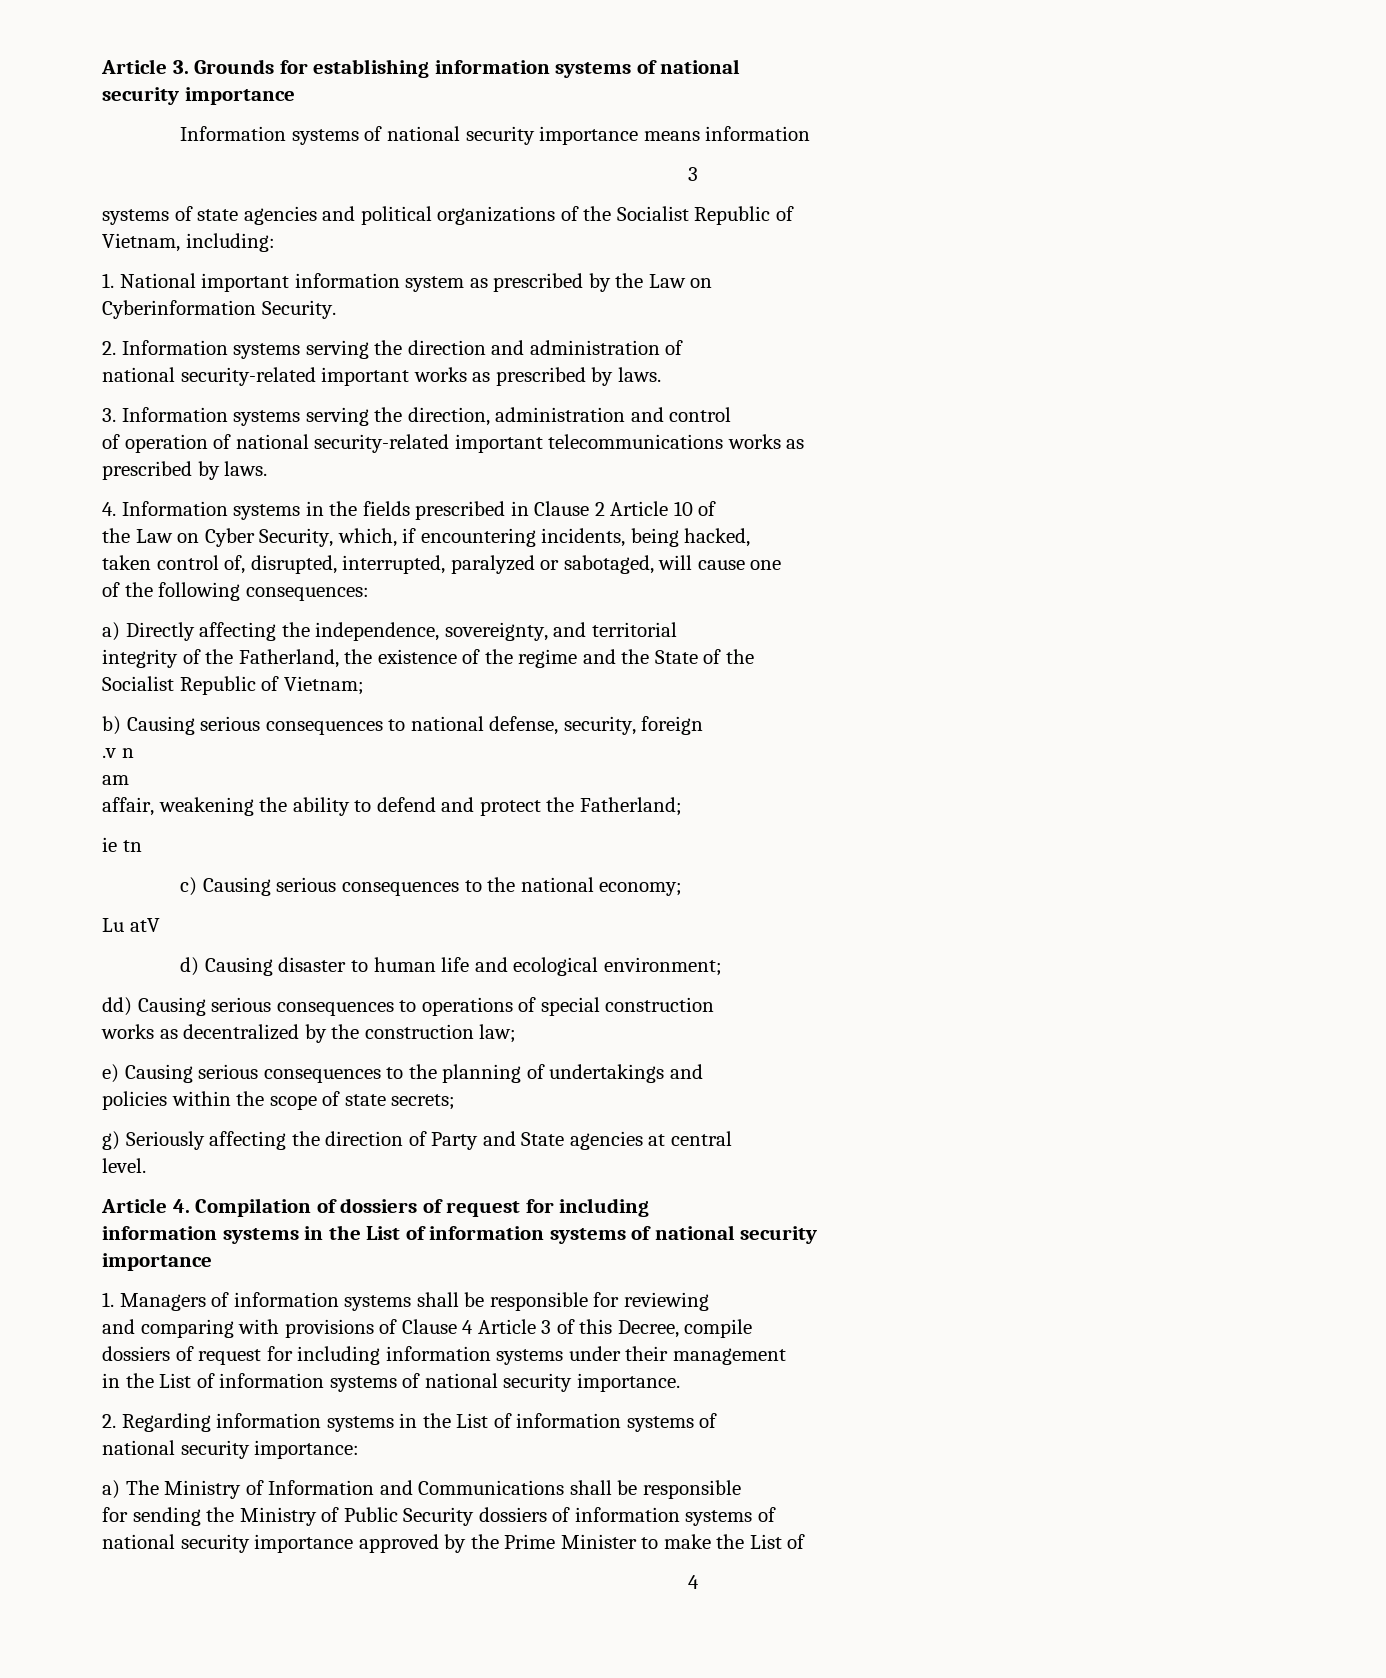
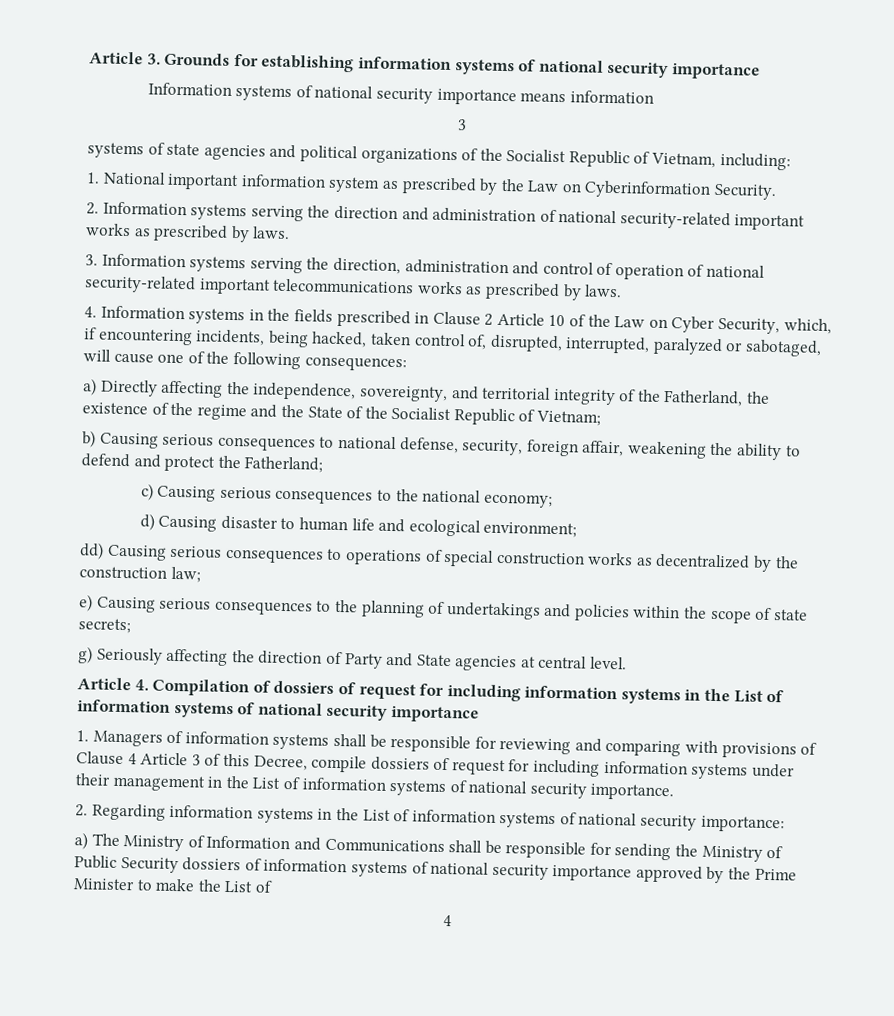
- Article 3. Grounds for establishing information systems of national
- security importance
+ Article 3. Grounds for establishing information systems of national security importance
- systems of state agencies and political organizations of the Socialist Republic of
- Vietnam, including:
+ systems of state agencies and political organizations of the Socialist Republic of Vietnam, including:
- 1. National important information system as prescribed by the Law on
- Cyberinformation Security.
+ 1. National important information system as prescribed by the Law on Cyberinformation Security.
- 2. Information systems serving the direction and administration of
- national security-related important works as prescribed by laws.
+ 2. Information systems serving the direction and administration of national security-related important works as prescribed by laws.
- 3. Information systems serving the direction, administration and control
- of operation of national security-related important telecommunications works as
- prescribed by laws.
+ 3. Information systems serving the direction, administration and control of operation of national security-related important telecommunications works as prescribed by laws.
- 4. Information systems in the fields prescribed in Clause 2 Article 10 of
- the Law on Cyber Security, which, if encountering incidents, being hacked,
- taken control of, disrupted, interrupted, paralyzed or sabotaged, will cause one
- of the following consequences:
+ 4. Information systems in the fields prescribed in Clause 2 Article 10 of the Law on Cyber Security, which, if encountering incidents, being hacked, taken control of, disrupted, interrupted, paralyzed or sabotaged, will cause one of the following consequences:
- a) Directly affecting the independence, sovereignty, and territorial
- integrity of the Fatherland, the existence of the regime and the State of the
- Socialist Republic of Vietnam;
+ a) Directly affecting the independence, sovereignty, and territorial integrity of the Fatherland, the existence of the regime and the State of the Socialist Republic of Vietnam;
- b) Causing serious consequences to national defense, security, foreign
- .v n
- am
- affair, weakening the ability to defend and protect the Fatherland;
+ b) Causing serious consequences to national defense, security, foreign affair, weakening the ability to defend and protect the Fatherland;
- ie tn
- Lu atV
- dd) Causing serious consequences to operations of special construction
- works as decentralized by the construction law;
+ dd) Causing serious consequences to operations of special construction works as decentralized by the construction law;
- e) Causing serious consequences to the planning of undertakings and
- policies within the scope of state secrets;
+ e) Causing serious consequences to the planning of undertakings and policies within the scope of state secrets;
- g) Seriously affecting the direction of Party and State agencies at central
- level.
+ g) Seriously affecting the direction of Party and State agencies at central level.
- Article 4. Compilation of dossiers of request for including
- information systems in the List of information systems of national security
- importance
+ Article 4. Compilation of dossiers of request for including information systems in the List of information systems of national security importance
- 1. Managers of information systems shall be responsible for reviewing
- and comparing with provisions of Clause 4 Article 3 of this Decree, compile
- dossiers of request for including information systems under their management
- in the List of information systems of national security importance.
+ 1. Managers of information systems shall be responsible for reviewing and comparing with provisions of Clause 4 Article 3 of this Decree, compile dossiers of request for including information systems under their management in the List of information systems of national security importance.
- 2. Regarding information systems in the List of information systems of
- national security importance:
+ 2. Regarding information systems in the List of information systems of national security importance:
- a) The Ministry of Information and Communications shall be responsible
- for sending the Ministry of Public Security dossiers of information systems of
- national security importance approved by the Prime Minister to make the List of
+ a) The Ministry of Information and Communications shall be responsible for sending the Ministry of Public Security dossiers of information systems of national security importance approved by the Prime Minister to make the List of

